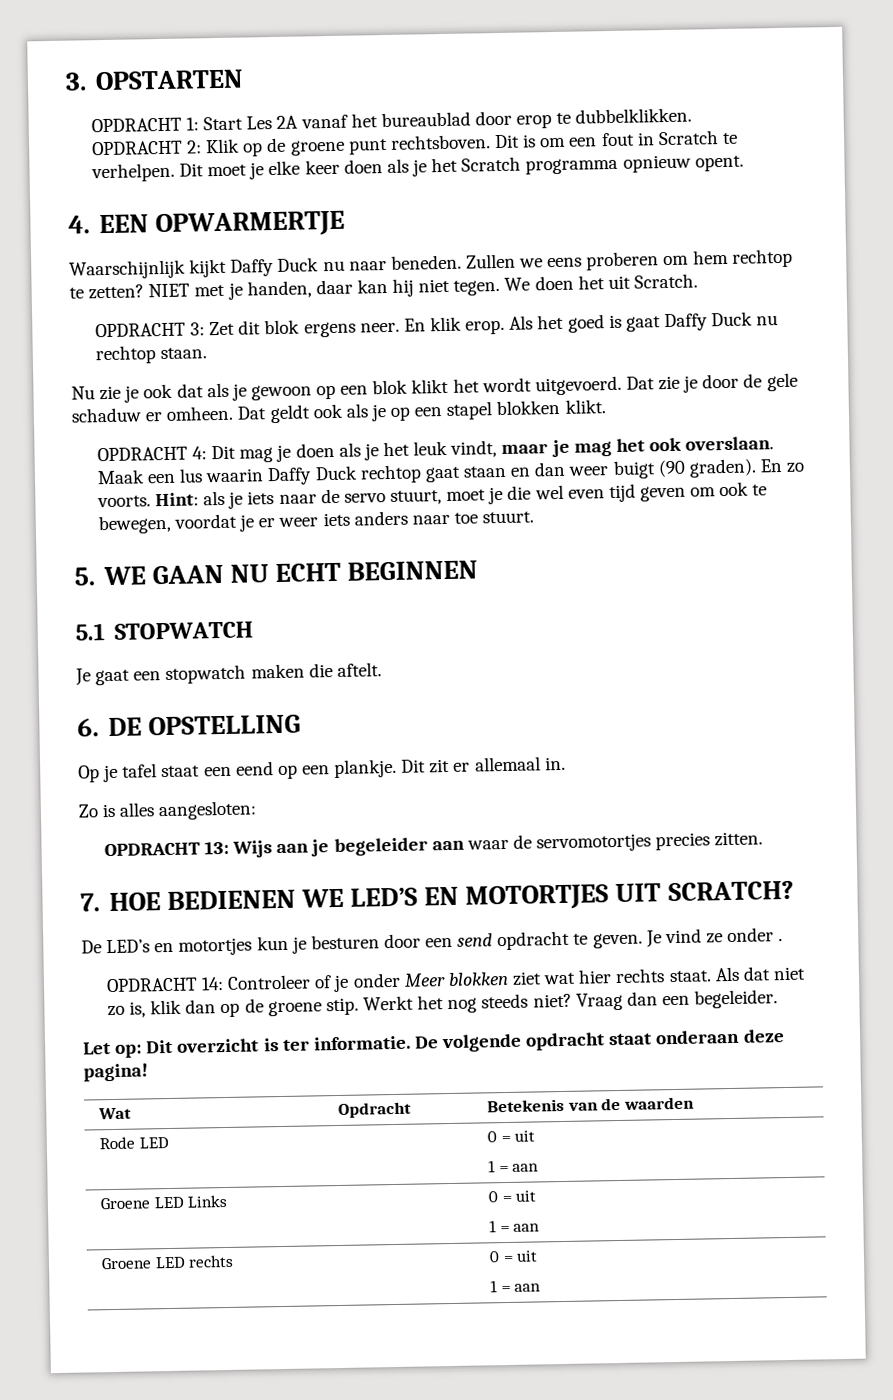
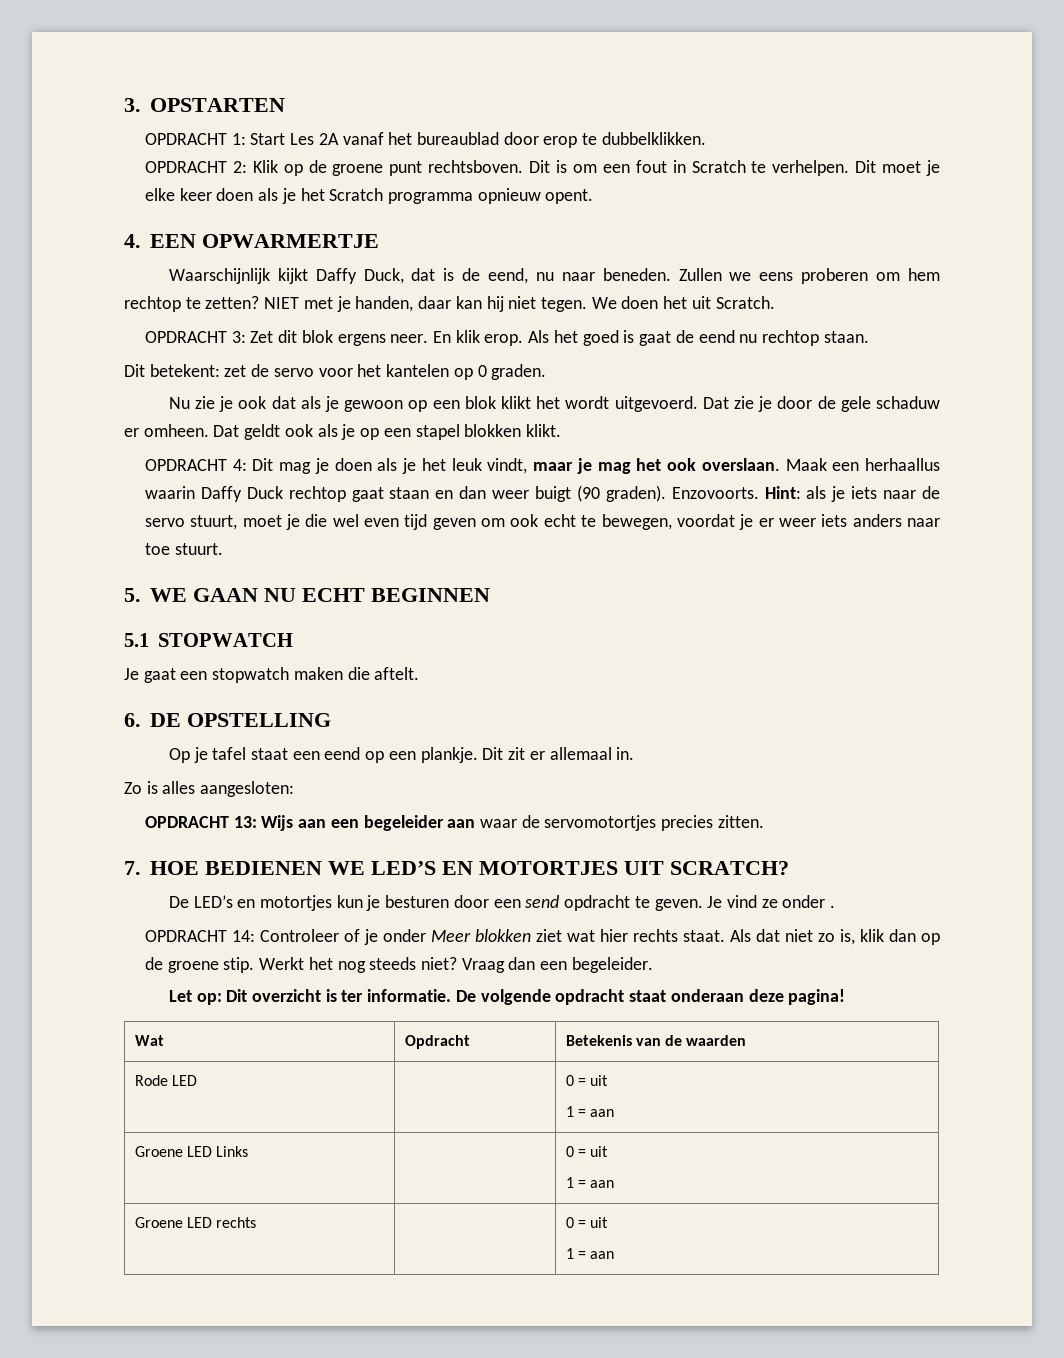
- Waarschijnlijk kijkt Daffy Duck nu naar beneden.
+ Waarschijnlijk kijkt Daffy Duck, dat is de eend, nu naar beneden.
- Als het goed is gaat Daffy Duck nu rechtop staan.
+ Als het goed is gaat de eend nu rechtop staan.
+ Dit betekent: zet de servo voor het kantelen op 0 graden.
- Maak een lus waarin Daffy Duck rechtop gaat staan en dan weer buigt (90 graden).
+ Maak een herhaallus waarin Daffy Duck rechtop gaat staan en dan weer buigt (90 graden).
- En zo voorts.
+ Enzovoorts.
- Hint: als je iets naar de servo stuurt, moet je die wel even tijd geven om ook te bewegen, voordat je er weer iets anders naar toe stuurt.
+ Hint: als je iets naar de servo stuurt, moet je die wel even tijd geven om ook echt te bewegen, voordat je er weer iets anders naar toe stuurt.
- OPDRACHT 13: Wijs aan je begeleider aan waar de servomotortjes precies zitten.
+ OPDRACHT 13: Wijs aan een begeleider aan waar de servomotortjes precies zitten.

